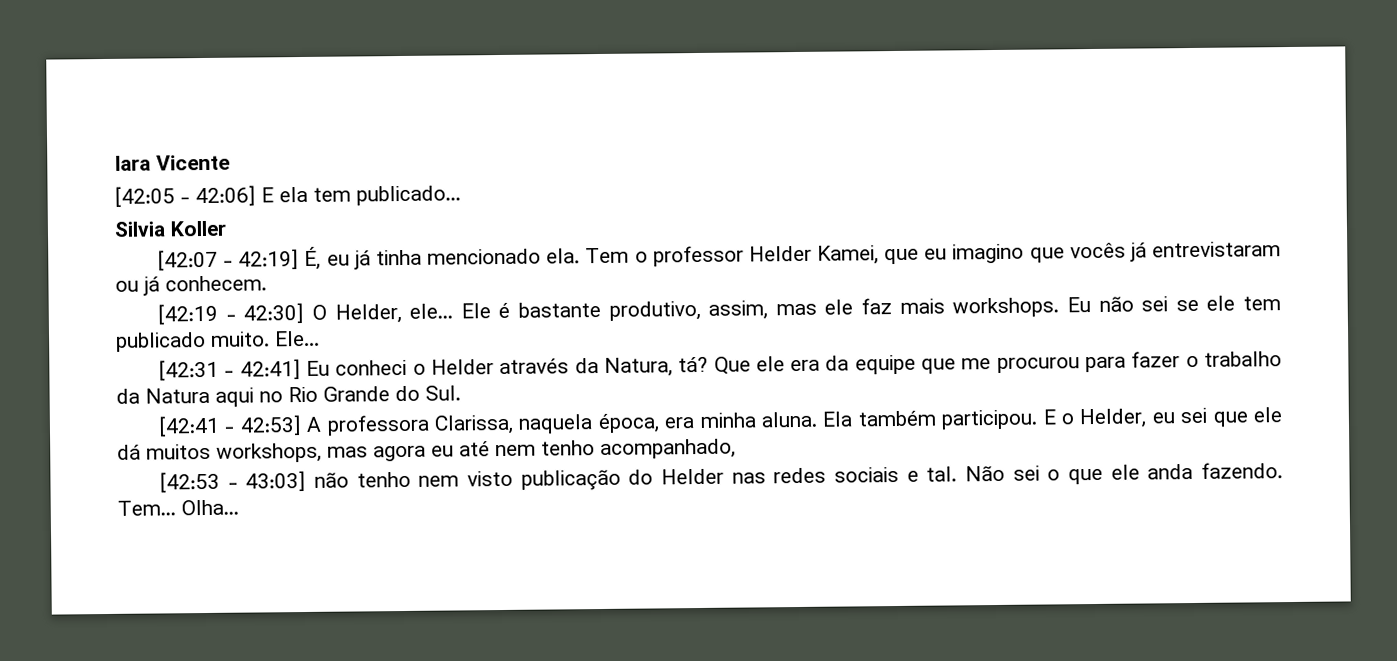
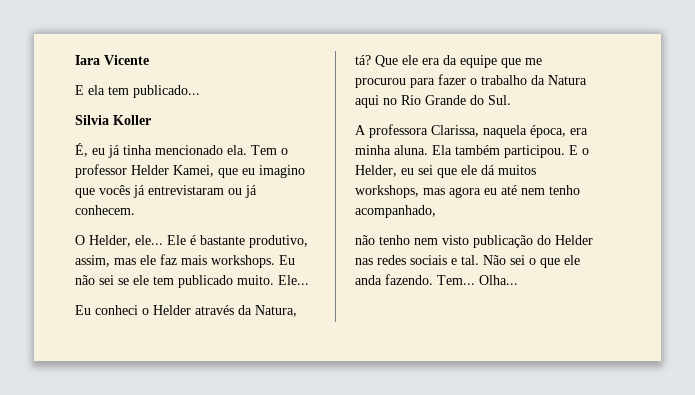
- [42:05 - 42:06] E ela tem publicado...
+ E ela tem publicado...
- [42:07 - 42:19] É, eu já tinha mencionado ela.
+ É, eu já tinha mencionado ela.
- [42:19 - 42:30] O Helder, ele...
+ O Helder, ele...
- [42:31 - 42:41] Eu conheci o Helder através da Natura, tá?
+ Eu conheci o Helder através da Natura, tá?
- [42:41 - 42:53] A professora Clarissa, naquela época, era minha aluna.
+ A professora Clarissa, naquela época, era minha aluna.
- [42:53 - 43:03] não tenho nem visto publicação do Helder nas redes sociais e tal.
+ não tenho nem visto publicação do Helder nas redes sociais e tal.

